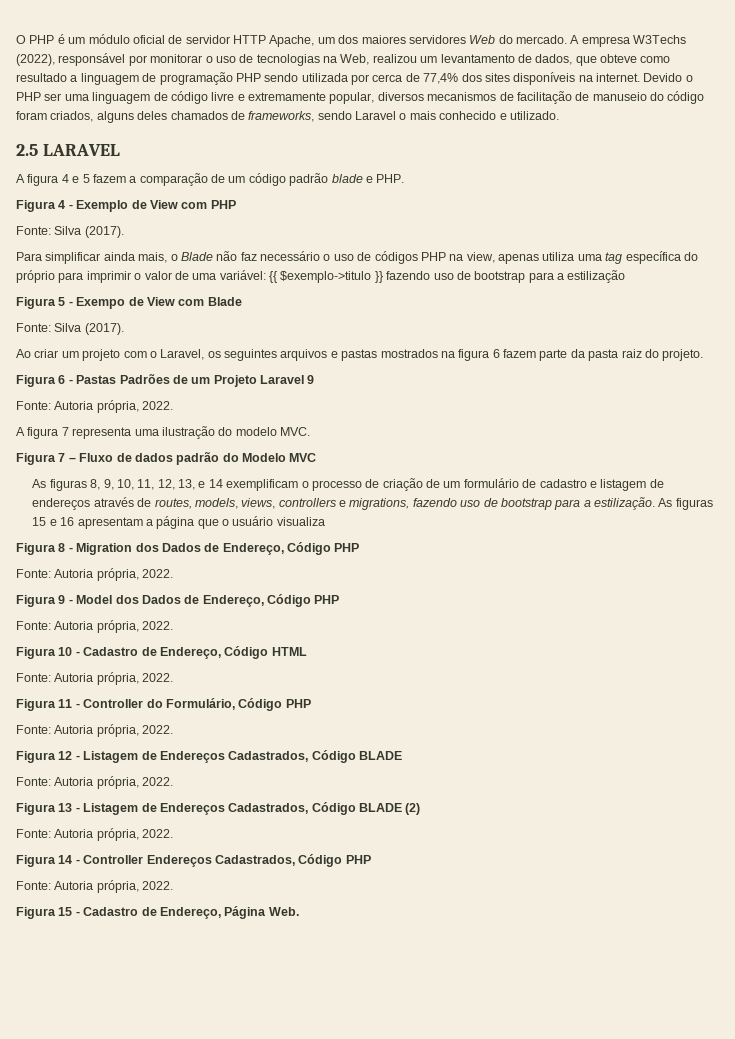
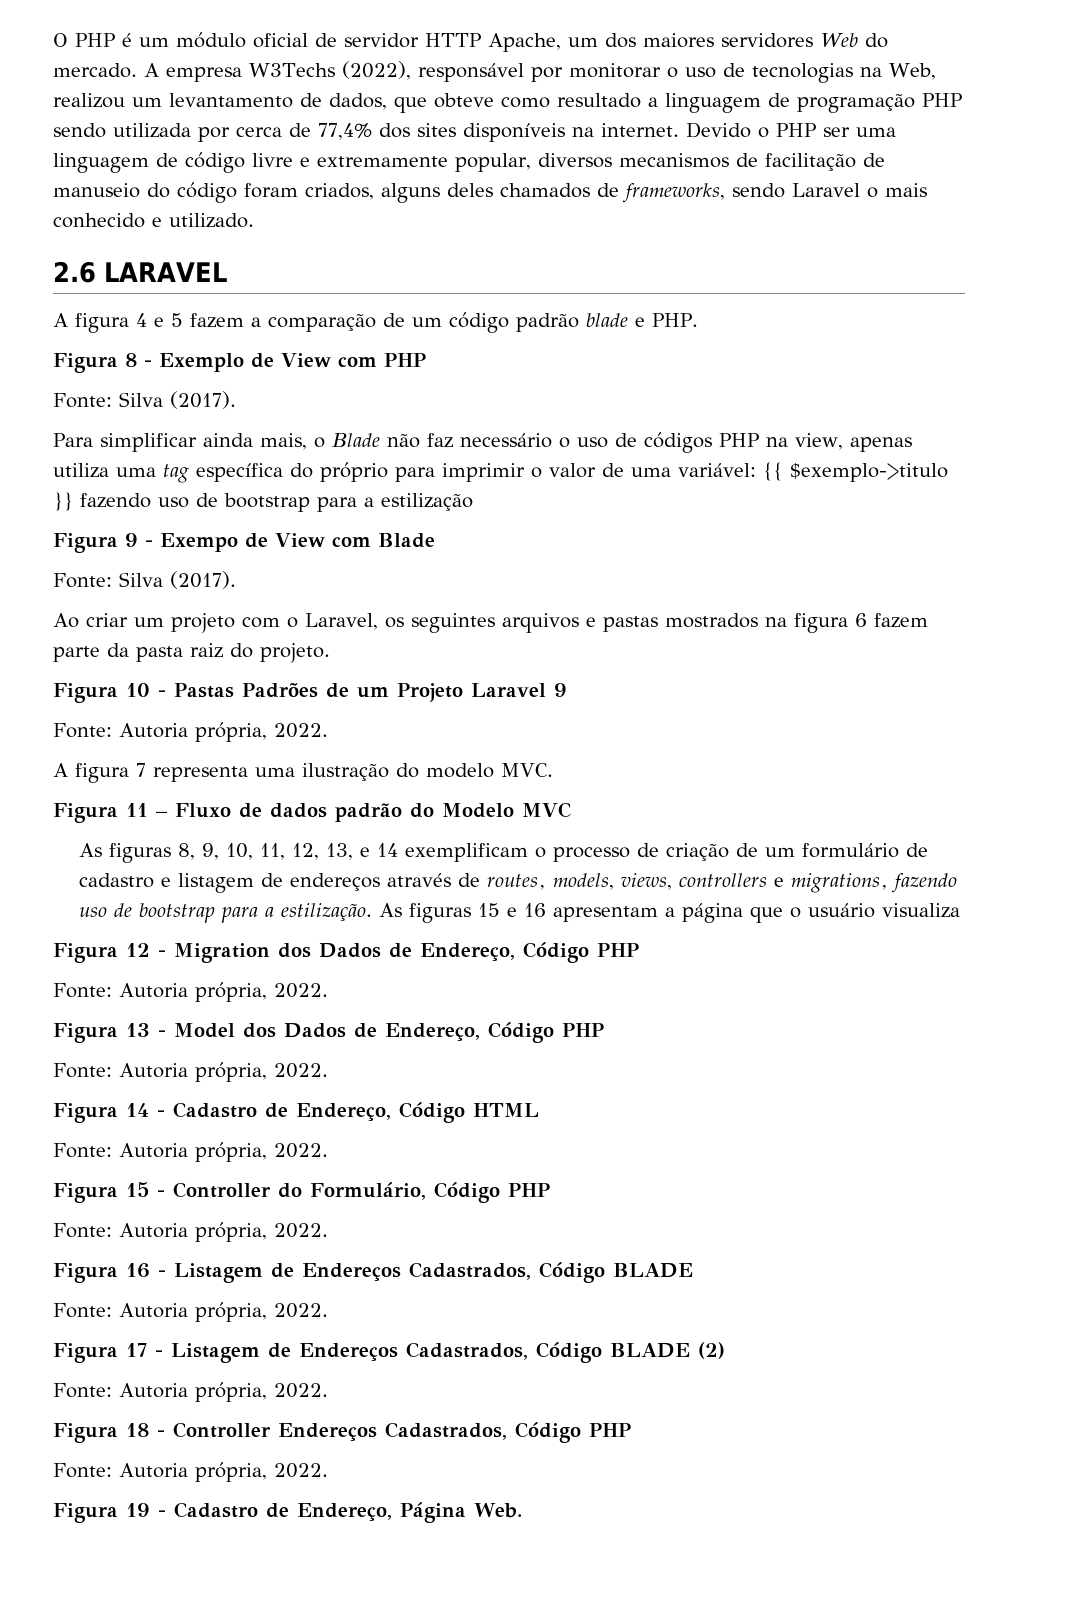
- 2.5 LARAVEL
+ 2.6 LARAVEL
- Figura 4 - Exemplo de View com PHP
+ Figura 8 - Exemplo de View com PHP
- Figura 5 - Exempo de View com Blade
+ Figura 9 - Exempo de View com Blade
- Figura 6 - Pastas Padrões de um Projeto Laravel 9
+ Figura 10 - Pastas Padrões de um Projeto Laravel 9
- Figura 7 – Fluxo de dados padrão do Modelo MVC
+ Figura 11 – Fluxo de dados padrão do Modelo MVC
- Figura 8 - Migration dos Dados de Endereço, Código PHP
+ Figura 12 - Migration dos Dados de Endereço, Código PHP
- Figura 9 - Model dos Dados de Endereço, Código PHP
+ Figura 13 - Model dos Dados de Endereço, Código PHP
- Figura 10 - Cadastro de Endereço, Código HTML
+ Figura 14 - Cadastro de Endereço, Código HTML
- Figura 11 - Controller do Formulário, Código PHP
+ Figura 15 - Controller do Formulário, Código PHP
- Figura 12 - Listagem de Endereços Cadastrados, Código BLADE
+ Figura 16 - Listagem de Endereços Cadastrados, Código BLADE
- Figura 13 - Listagem de Endereços Cadastrados, Código BLADE (2)
+ Figura 17 - Listagem de Endereços Cadastrados, Código BLADE (2)
- Figura 14 - Controller Endereços Cadastrados, Código PHP
+ Figura 18 - Controller Endereços Cadastrados, Código PHP
- Figura 15 - Cadastro de Endereço, Página Web.
+ Figura 19 - Cadastro de Endereço, Página Web.

